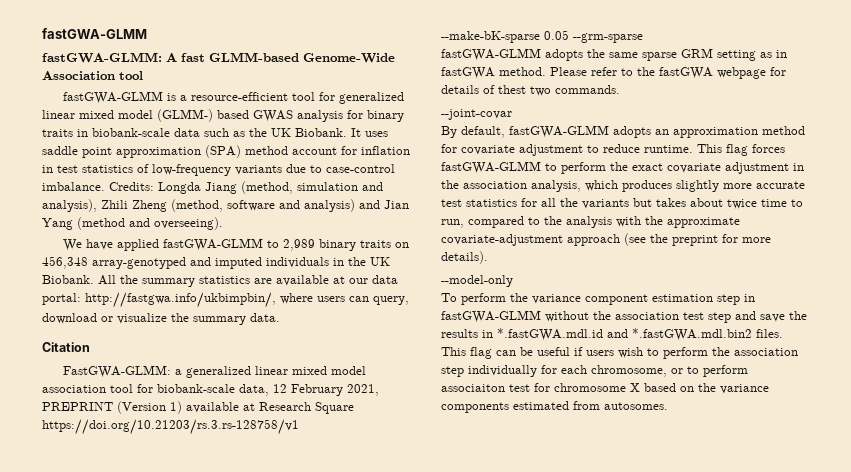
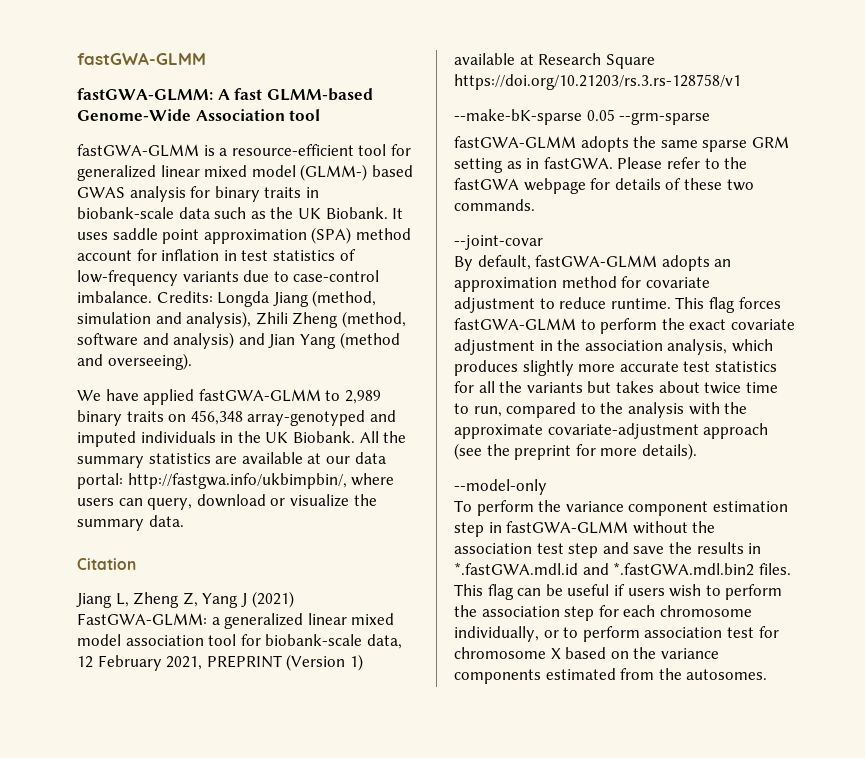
- FastGWA-GLMM: a generalized linear mixed model association tool for biobank-scale data, 12 February 2021, PREPRINT (Version 1) available at Research Square https://doi.org/10.21203/rs.3.rs-128758/v1
+ Jiang L, Zheng Z, Yang J (2021) FastGWA-GLMM: a generalized linear mixed model association tool for biobank-scale data, 12 February 2021, PREPRINT (Version 1) available at Research Square https://doi.org/10.21203/rs.3.rs-128758/v1
- fastGWA-GLMM adopts the same sparse GRM setting as in fastGWA method.
+ fastGWA-GLMM adopts the same sparse GRM setting as in fastGWA.
- Please refer to the fastGWA webpage for details of thest two commands.
+ Please refer to the fastGWA webpage for details of these two commands.
- This flag can be useful if users wish to perform the association step individually for each chromosome, or to perform associaiton test for chromosome X based on the variance components estimated from autosomes.
+ This flag can be useful if users wish to perform the association step for each chromosome individually, or to perform association test for chromosome X based on the variance components estimated from the autosomes.

